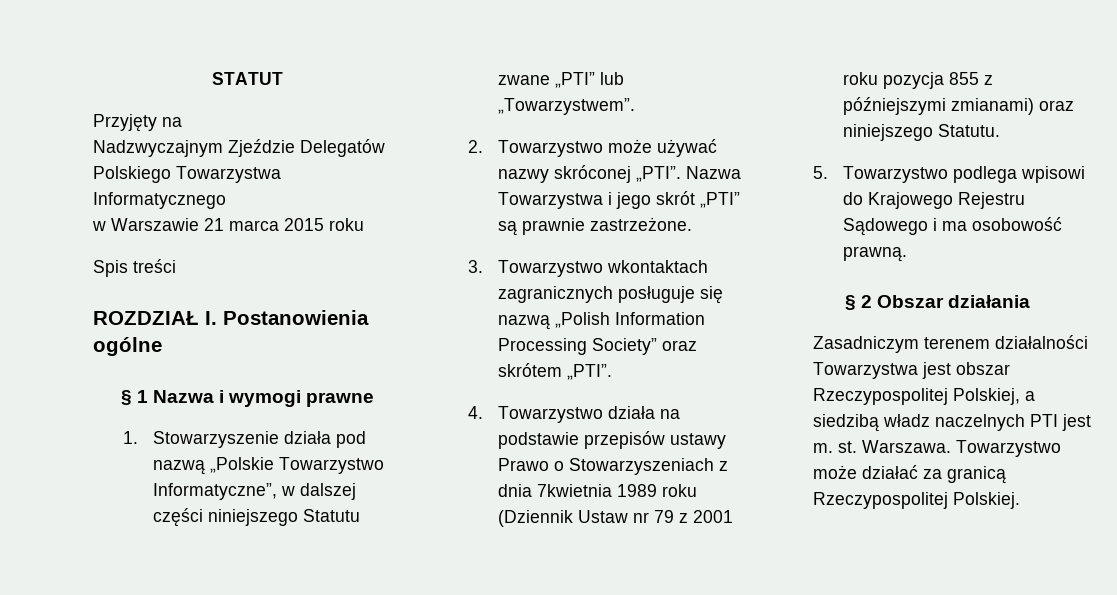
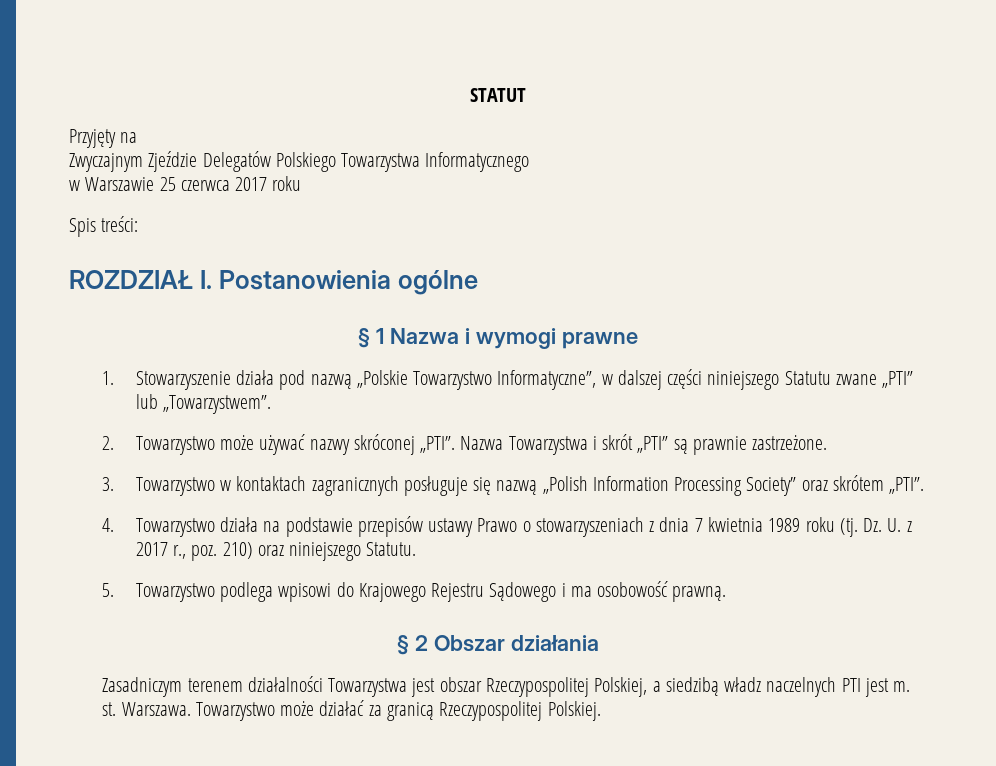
- Nadzwyczajnym Zjeździe Delegatów Polskiego Towarzystwa Informatycznego
+ Zwyczajnym Zjeździe Delegatów Polskiego Towarzystwa Informatycznego
- w Warszawie 21 marca 2015 roku
+ w Warszawie 25 czerwca 2017 roku
- Spis treści
+ Spis treści:
- Nazwa Towarzystwa i jego skrót „PTI” są prawnie zastrzeżone.
+ Nazwa Towarzystwa i skrót „PTI” są prawnie zastrzeżone.
- 3. Towarzystwo wkontaktach zagranicznych posługuje się nazwą „Polish Information Processing Society” oraz skrótem „PTI”.
+ 3. Towarzystwo w kontaktach zagranicznych posługuje się nazwą „Polish Information Processing Society” oraz skrótem „PTI”.
- 4. Towarzystwo działa na podstawie przepisów ustawy Prawo o Stowarzyszeniach z dnia 7kwietnia 1989 roku (Dziennik Ustaw nr 79 z 2001 roku pozycja 855 z późniejszymi zmianami) oraz niniejszego Statutu.
+ 4. Towarzystwo działa na podstawie przepisów ustawy Prawo o stowarzyszeniach z dnia 7 kwietnia 1989 roku (tj. Dz. U. z 2017 r., poz. 210) oraz niniejszego Statutu.

